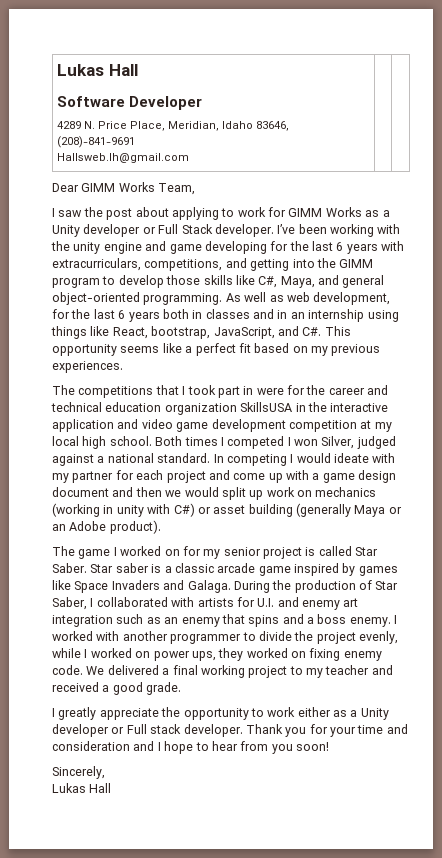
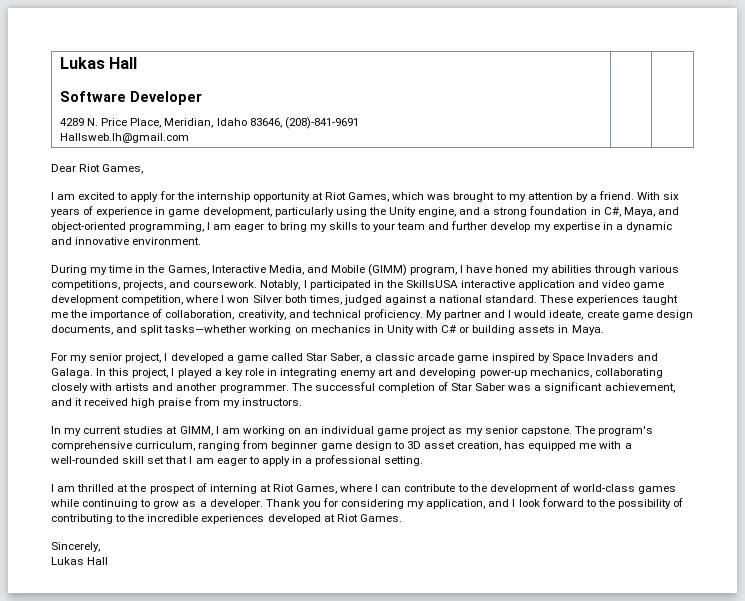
- Dear GIMM Works Team,
- I saw the post about applying to work for GIMM Works as a Unity developer or Full Stack developer. I’ve been working with the unity engine and game developing for the last 6 years with extracurriculars, competitions, and getting into the GIMM program to develop those skills like C#, Maya, and general object-oriented programming. As well as web development, for the last 6 years both in classes and in an internship using things like React, bootstrap, JavaScript, and C#. This opportunity seems like a perfect fit based on my previous experiences.
- The competitions that I took part in were for the career and technical education organization SkillsUSA in the interactive application and video game development competition at my local high school. Both times I competed I won Silver, judged against a national standard.
+ Dear Riot Games,
+ I am excited to apply for the internship opportunity at Riot Games, which was brought to my attention by a friend. With six years of experience in game development, particularly using the Unity engine, and a strong foundation in C#, Maya, and object-oriented programming, I am eager to bring my skills to your team and further develop my expertise in a dynamic and innovative environment.
+ During my time in the Games, Interactive Media, and Mobile (GIMM) program, I have honed my abilities through various competitions, projects, and coursework. Notably, I participated in the SkillsUSA interactive application and video game development competition, where I won Silver both times, judged against a national standard.
- In competing I would ideate with my partner for each project and come up with a game design document and then we would split up work on mechanics (working in unity with C#) or asset building (generally Maya or an Adobe product).
- The game I worked on for my senior project is called Star Saber. Star saber is a classic arcade game inspired by games like Space Invaders and Galaga.
+ These experiences taught me the importance of collaboration, creativity, and technical proficiency. My partner and I would ideate, create game design documents, and split tasks—whether working on mechanics in Unity with C# or building assets in Maya.
+ For my senior project, I developed a game called Star Saber, a classic arcade game inspired by Space Invaders and Galaga.
- During the production of Star Saber, I collaborated with artists for U.I. and enemy art integration such as an enemy that spins and a boss enemy. I worked with another programmer to divide the project evenly, while I worked on power ups, they worked on fixing enemy code. We delivered a final working project to my teacher and received a good grade.
- I greatly appreciate the opportunity to work either as a Unity developer or Full stack developer. Thank you for your time and consideration and I hope to hear from you soon!
+ In this project, I played a key role in integrating enemy art and developing power-up mechanics, collaborating closely with artists and another programmer. The successful completion of Star Saber was a significant achievement, and it received high praise from my instructors.
+ In my current studies at GIMM, I am working on an individual game project as my senior capstone. The program's comprehensive curriculum, ranging from beginner game design to 3D asset creation, has equipped me with a well-rounded skill set that I am eager to apply in a professional setting.
+ I am thrilled at the prospect of interning at Riot Games, where I can contribute to the development of world-class games while continuing to grow as a developer. Thank you for considering my application, and I look forward to the possibility of contributing to the incredible experiences developed at Riot Games.

